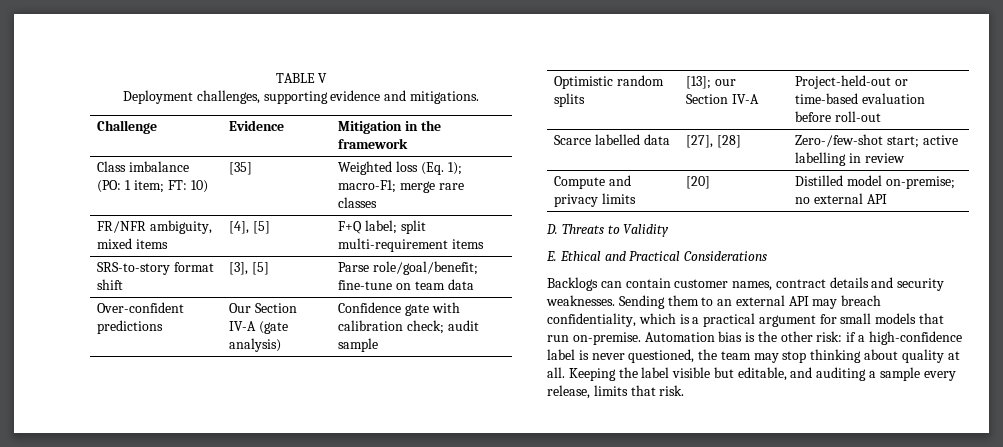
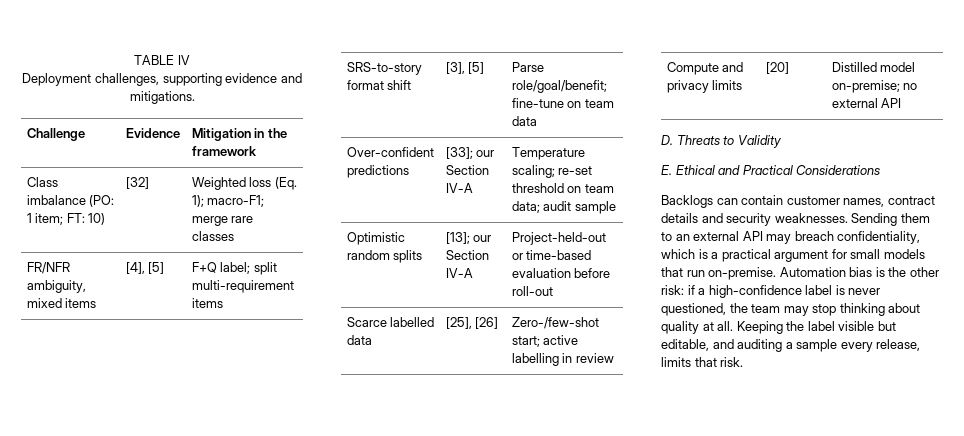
- TABLE V
+ TABLE IV
- Class imbalance (PO: 1 item; FT: 10) | [35] | Weighted loss (Eq. 1); macro-F1; merge rare classes
+ Class imbalance (PO: 1 item; FT: 10) | [32] | Weighted loss (Eq. 1); macro-F1; merge rare classes
- Over-confident predictions | Our Section IV-A (gate analysis) | Confidence gate with calibration check; audit sample
+ Over-confident predictions | [33]; our Section IV-A | Temperature scaling; re-set threshold on team data; audit sample
- Scarce labelled data | [27], [28] | Zero-/few-shot start; active labelling in review
+ Scarce labelled data | [25], [26] | Zero-/few-shot start; active labelling in review

